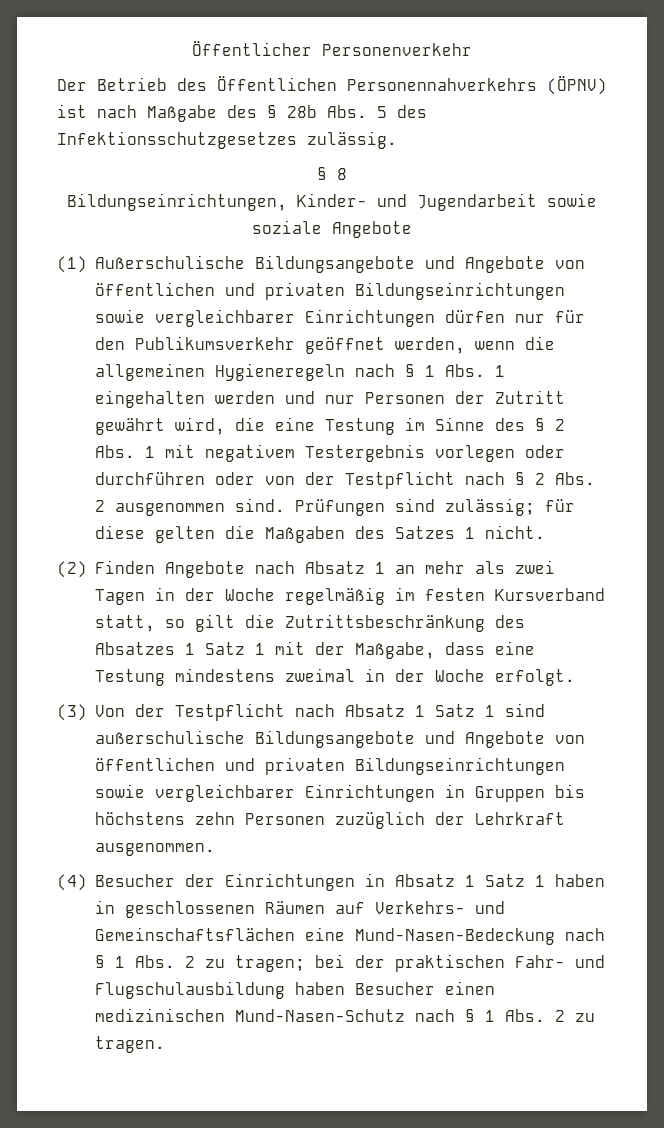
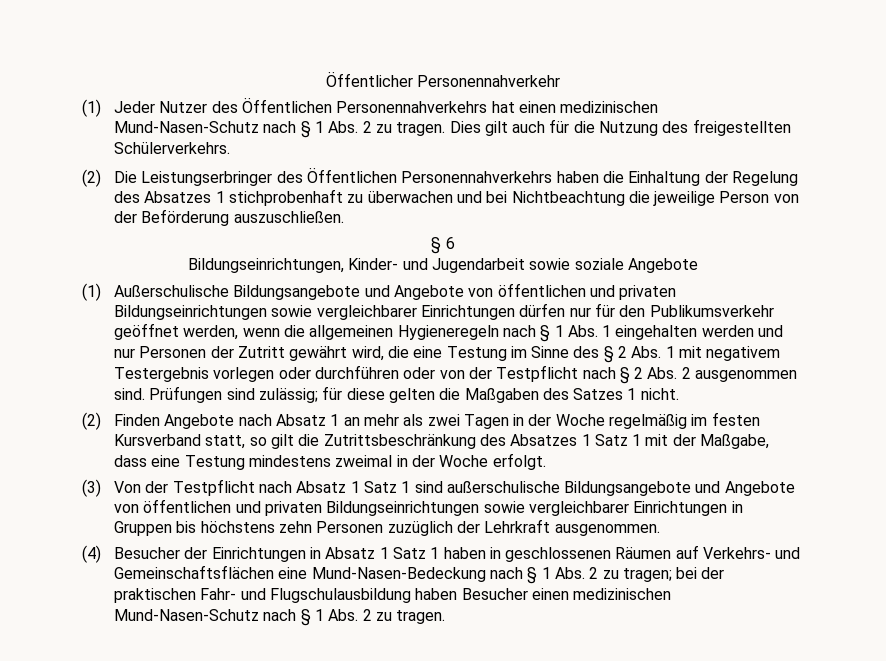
- Öffentlicher Personenverkehr
- Der Betrieb des Öffentlichen Personennahverkehrs (ÖPNV) ist nach Maßgabe des § 28b Abs. 5 des Infektionsschutzgesetzes zulässig.
- § 8
+ Öffentlicher Personennahverkehr
+ (1) Jeder Nutzer des Öffentlichen Personennahverkehrs hat einen medizinischen Mund-Nasen-Schutz nach § 1 Abs. 2 zu tragen. Dies gilt auch für die Nutzung des freigestellten Schülerverkehrs.
+ (2) Die Leistungserbringer des Öffentlichen Personennahverkehrs haben die Einhaltung der Regelung des Absatzes 1 stichprobenhaft zu überwachen und bei Nichtbeachtung die jeweilige Person von der Beförderung auszuschließen.
+ § 6

